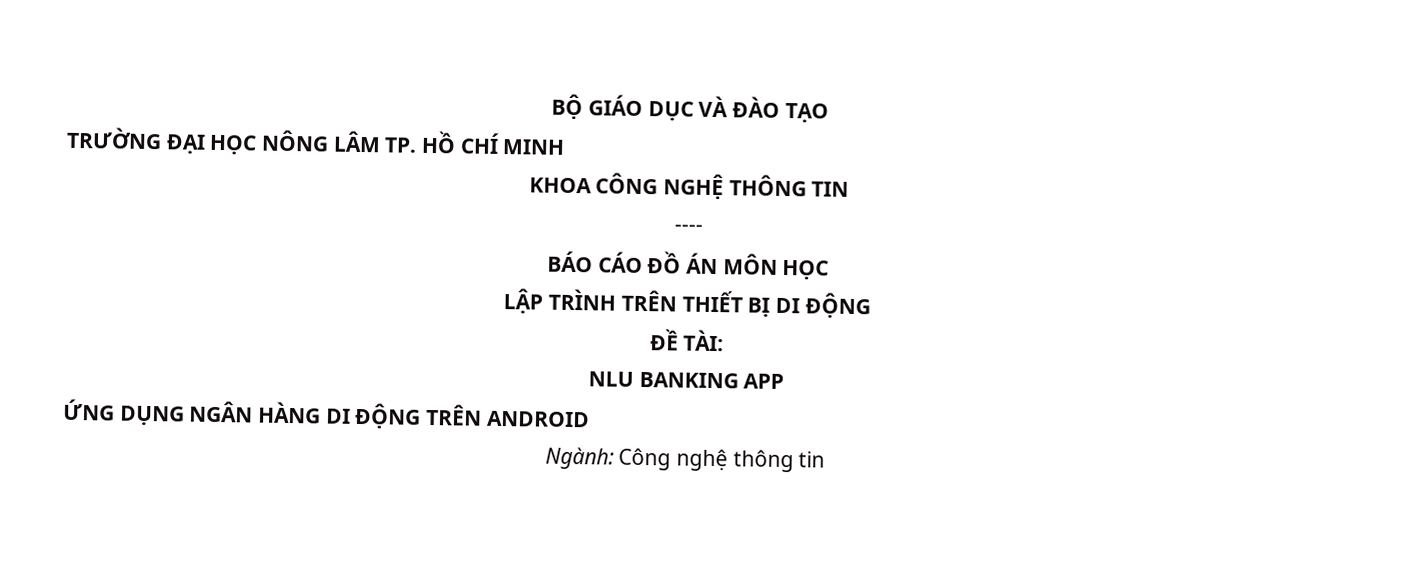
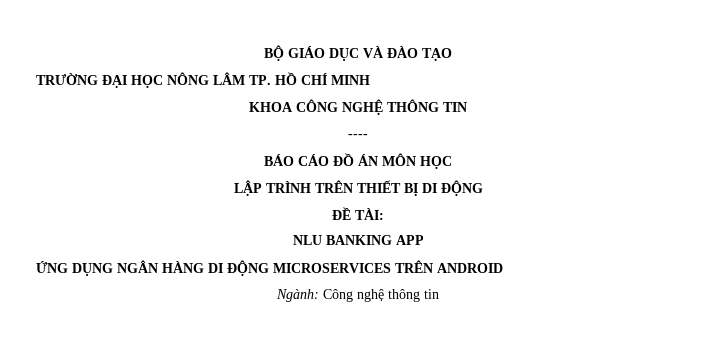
- ỨNG DỤNG NGÂN HÀNG DI ĐỘNG TRÊN ANDROID
+ ỨNG DỤNG NGÂN HÀNG DI ĐỘNG MICROSERVICES TRÊN ANDROID

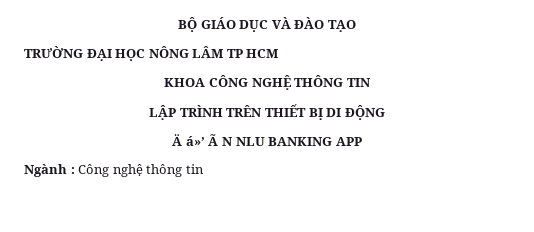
- TRƯỜNG ĐẠI HỌC NÔNG LÂM TP. HỒ CHÍ MINH
+ TRƯỜNG ĐẠI HỌC NÔNG LÂM TP HCM
- ----
- BÁO CÁO ĐỒ ÁN MÔN HỌC
- ĐỀ TÀI:
- NLU BANKING APP
+ Ä á»’ Ã N NLU BANKING APP
- ỨNG DỤNG NGÂN HÀNG DI ĐỘNG MICROSERVICES TRÊN ANDROID
- Ngành: Công nghệ thông tin
+ Ngành : Công nghệ thông tin

